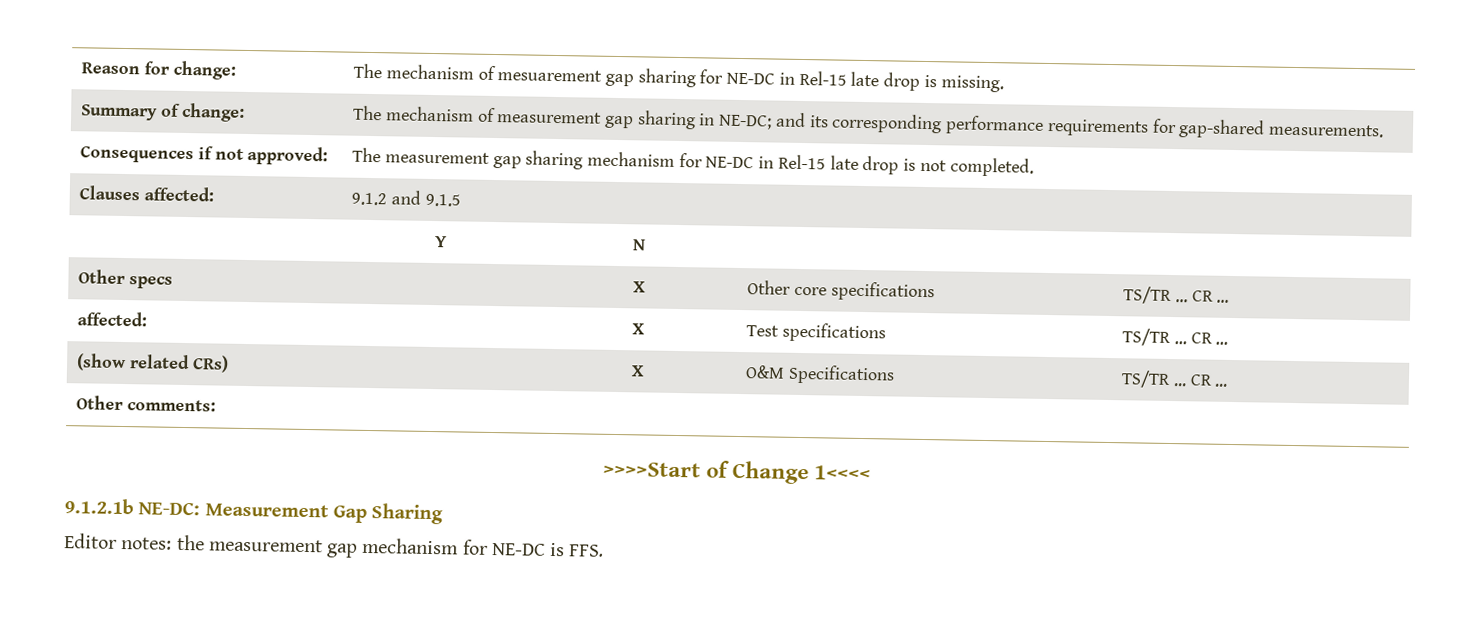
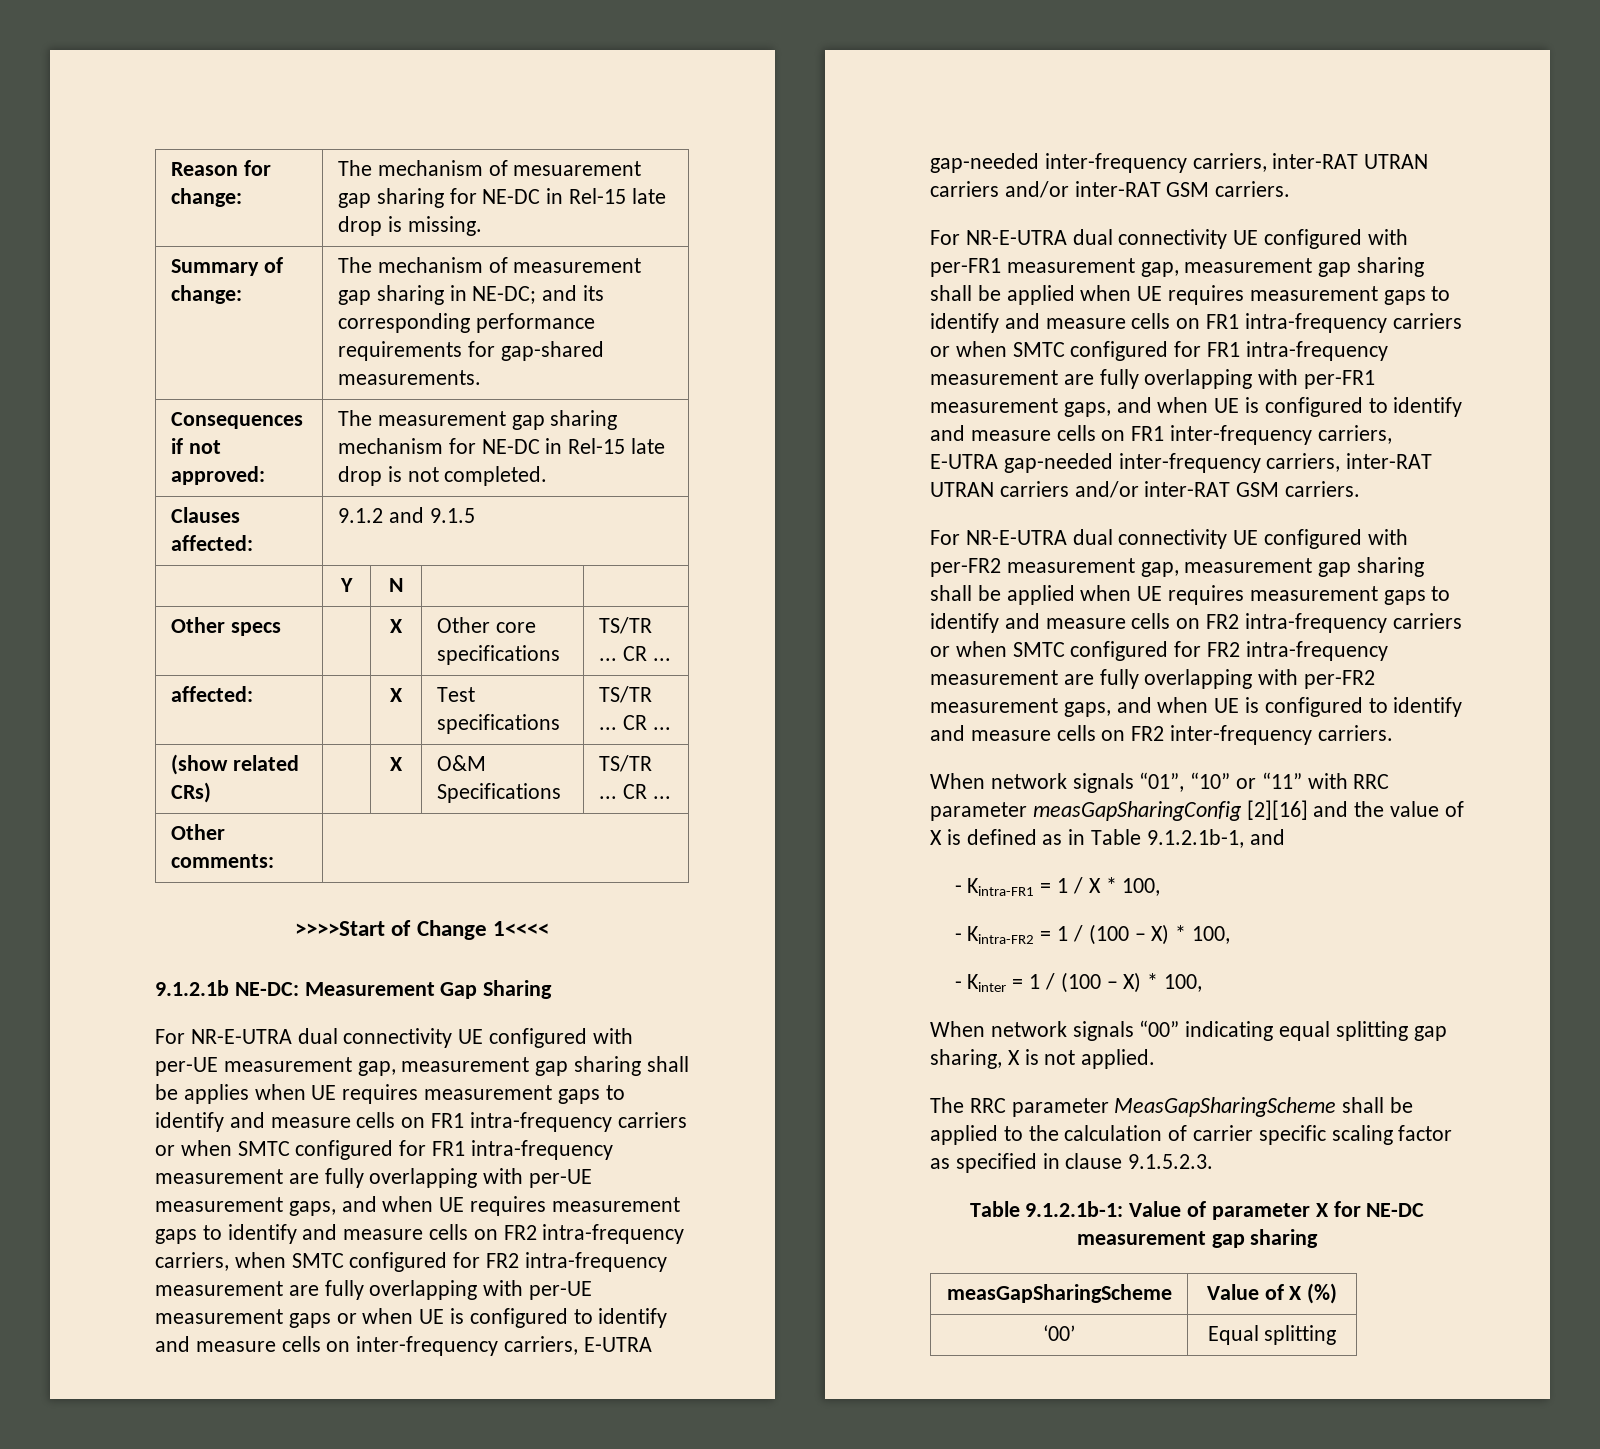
- Editor notes: the measurement gap mechanism for NE-DC is FFS.
+ For NR-E-UTRA dual connectivity UE configured with per-UE measurement gap, measurement gap sharing shall be applies when UE requires measurement gaps to identify and measure cells on FR1 intra-frequency carriers or when SMTC configured for FR1 intra-frequency measurement are fully overlapping with per-UE measurement gaps, and when UE requires measurement gaps to identify and measure cells on FR2 intra-frequency carriers, when SMTC configured for FR2 intra-frequency measurement are fully overlapping with per-UE measurement gaps or when UE is configured to identify and measure cells on inter-frequency carriers, E-UTRA gap-needed inter-frequency carriers, inter-RAT UTRAN carriers and/or inter-RAT GSM carriers.
+ For NR-E-UTRA dual connectivity UE configured with per-FR1 measurement gap, measurement gap sharing shall be applied when UE requires measurement gaps to identify and measure cells on FR1 intra-frequency carriers or when SMTC configured for FR1 intra-frequency measurement are fully overlapping with per-FR1 measurement gaps, and when UE is configured to identify and measure cells on FR1 inter-frequency carriers, E-UTRA gap-needed inter-frequency carriers, inter-RAT UTRAN carriers and/or inter-RAT GSM carriers.
+ For NR-E-UTRA dual connectivity UE configured with per-FR2 measurement gap, measurement gap sharing shall be applied when UE requires measurement gaps to identify and measure cells on FR2 intra-frequency carriers or when SMTC configured for FR2 intra-frequency measurement are fully overlapping with per-FR2 measurement gaps, and when UE is configured to identify and measure cells on FR2 inter-frequency carriers.
+ When network signals “01”, “10” or “11” with RRC parameter measGapSharingConfig [2][16] and the value of X is defined as in Table 9.1.2.1b-1, and
+ - Kintra-FR1 = 1 / X * 100,
+ - Kintra-FR2 = 1 / (100 – X) * 100,
+ - Kinter = 1 / (100 – X) * 100,
+ When network signals “00” indicating equal splitting gap sharing, X is not applied.
+ The RRC parameter MeasGapSharingScheme shall be applied to the calculation of carrier specific scaling factor as specified in clause 9.1.5.2.3.
+ Table 9.1.2.1b-1: Value of parameter X for NE-DC measurement gap sharing
+ measGapSharingScheme | Value of X (%)
+ ‘00’ | Equal splitting

